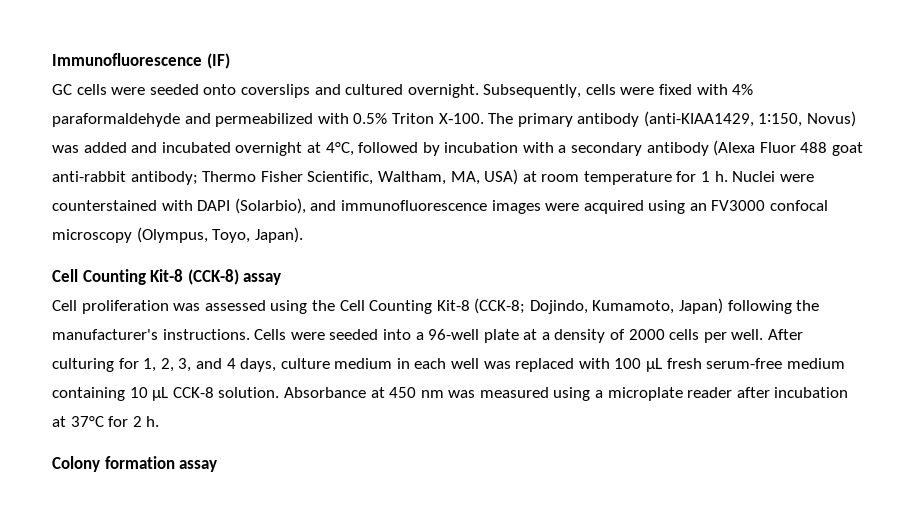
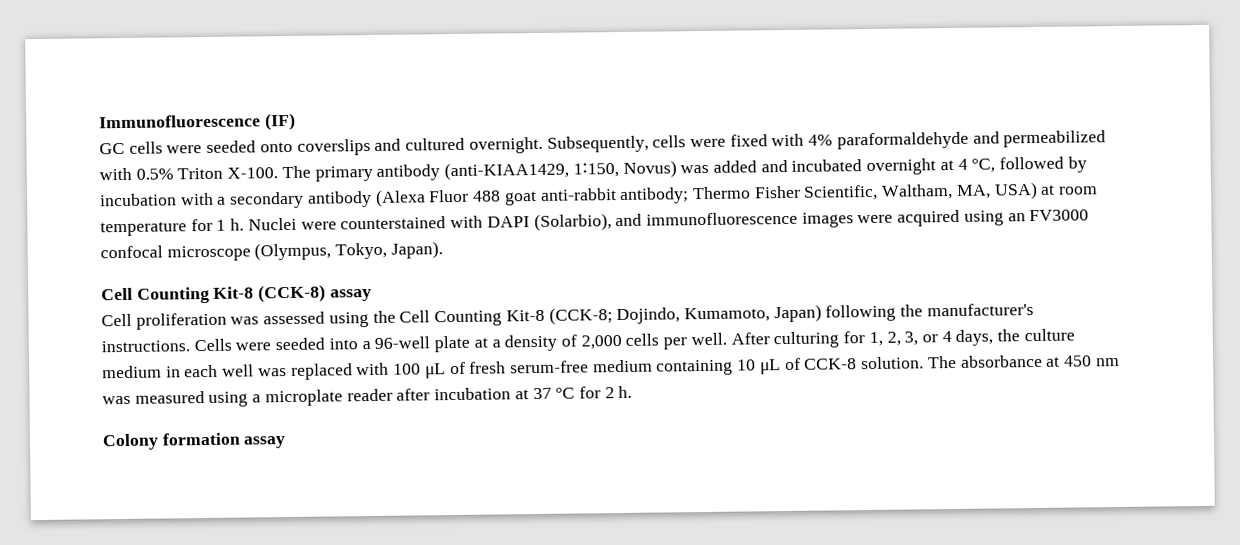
- The primary antibody (anti-KIAA1429, 1∶150, Novus) was added and incubated overnight at 4°C, followed by incubation with a secondary antibody (Alexa Fluor 488 goat anti-rabbit antibody; Thermo Fisher Scientific, Waltham, MA, USA) at room temperature for 1 h.
+ The primary antibody (anti-KIAA1429, 1∶150, Novus) was added and incubated overnight at 4 °C, followed by incubation with a secondary antibody (Alexa Fluor 488 goat anti-rabbit antibody; Thermo Fisher Scientific, Waltham, MA, USA) at room temperature for 1 h.
- Nuclei were counterstained with DAPI (Solarbio), and immunofluorescence images were acquired using an FV3000 confocal microscopy (Olympus, Toyo, Japan).
+ Nuclei were counterstained with DAPI (Solarbio), and immunofluorescence images were acquired using an FV3000 confocal microscope (Olympus, Tokyo, Japan).
- Cells were seeded into a 96-well plate at a density of 2000 cells per well.
+ Cells were seeded into a 96-well plate at a density of 2,000 cells per well.
- After culturing for 1, 2, 3, and 4 days, culture medium in each well was replaced with 100 μL fresh serum-free medium containing 10 μL CCK-8 solution.
+ After culturing for 1, 2, 3, or 4 days, the culture medium in each well was replaced with 100 μL of fresh serum-free medium containing 10 μL of CCK-8 solution.
- Absorbance at 450 nm was measured using a microplate reader after incubation at 37°C for 2 h.
+ The absorbance at 450 nm was measured using a microplate reader after incubation at 37 °C for 2 h.

